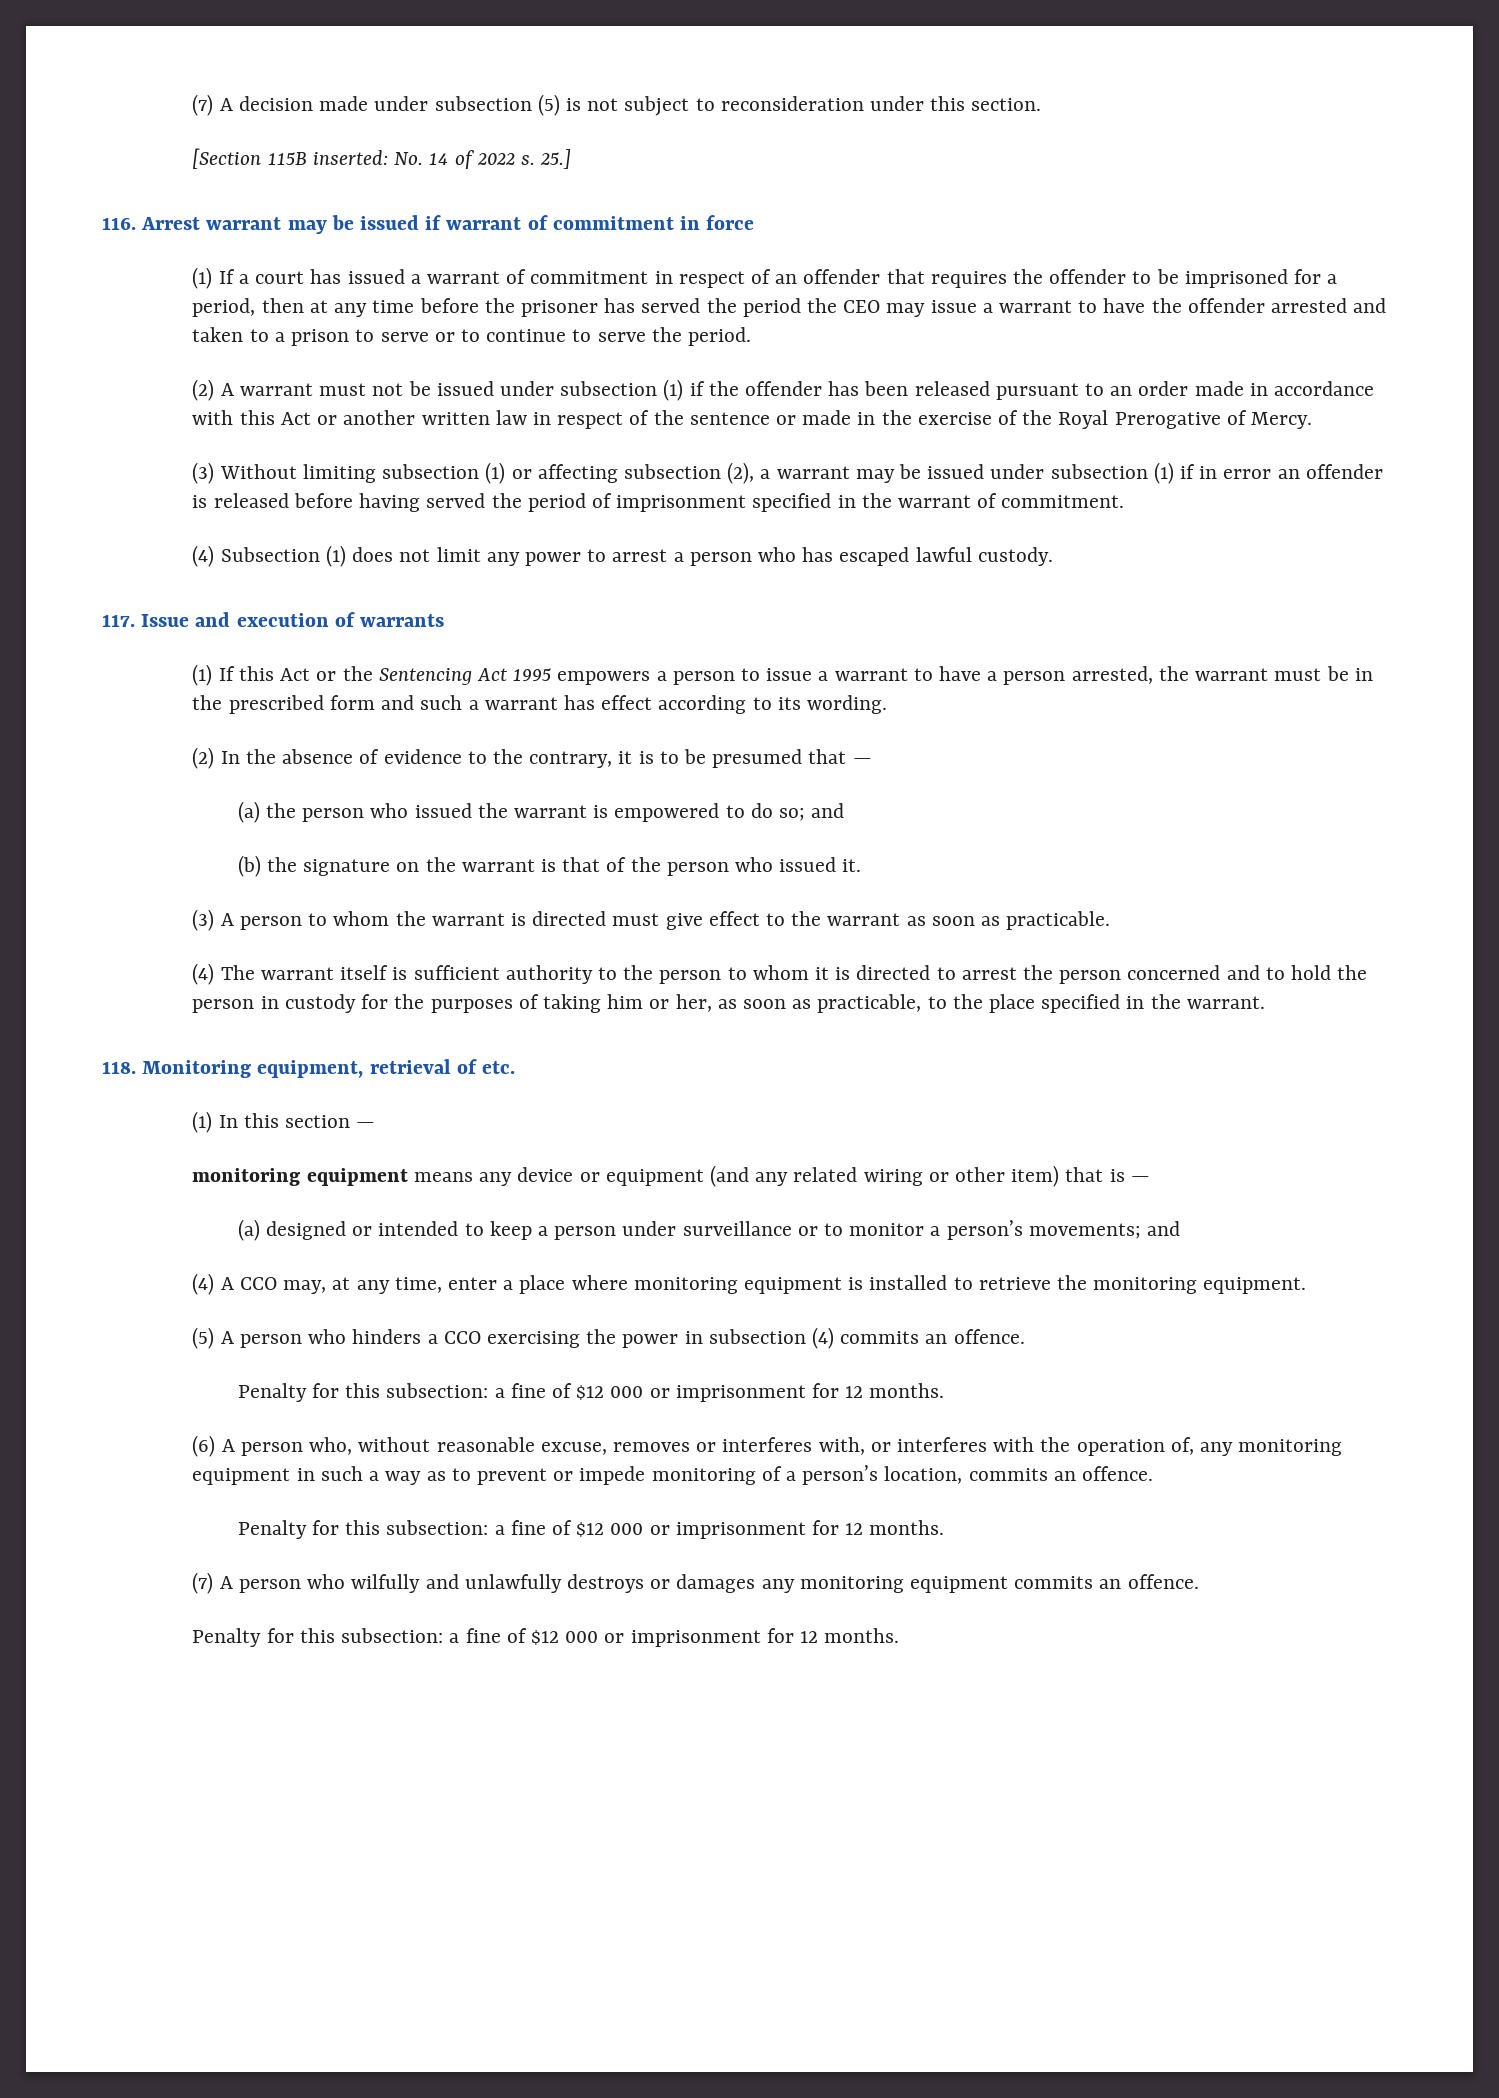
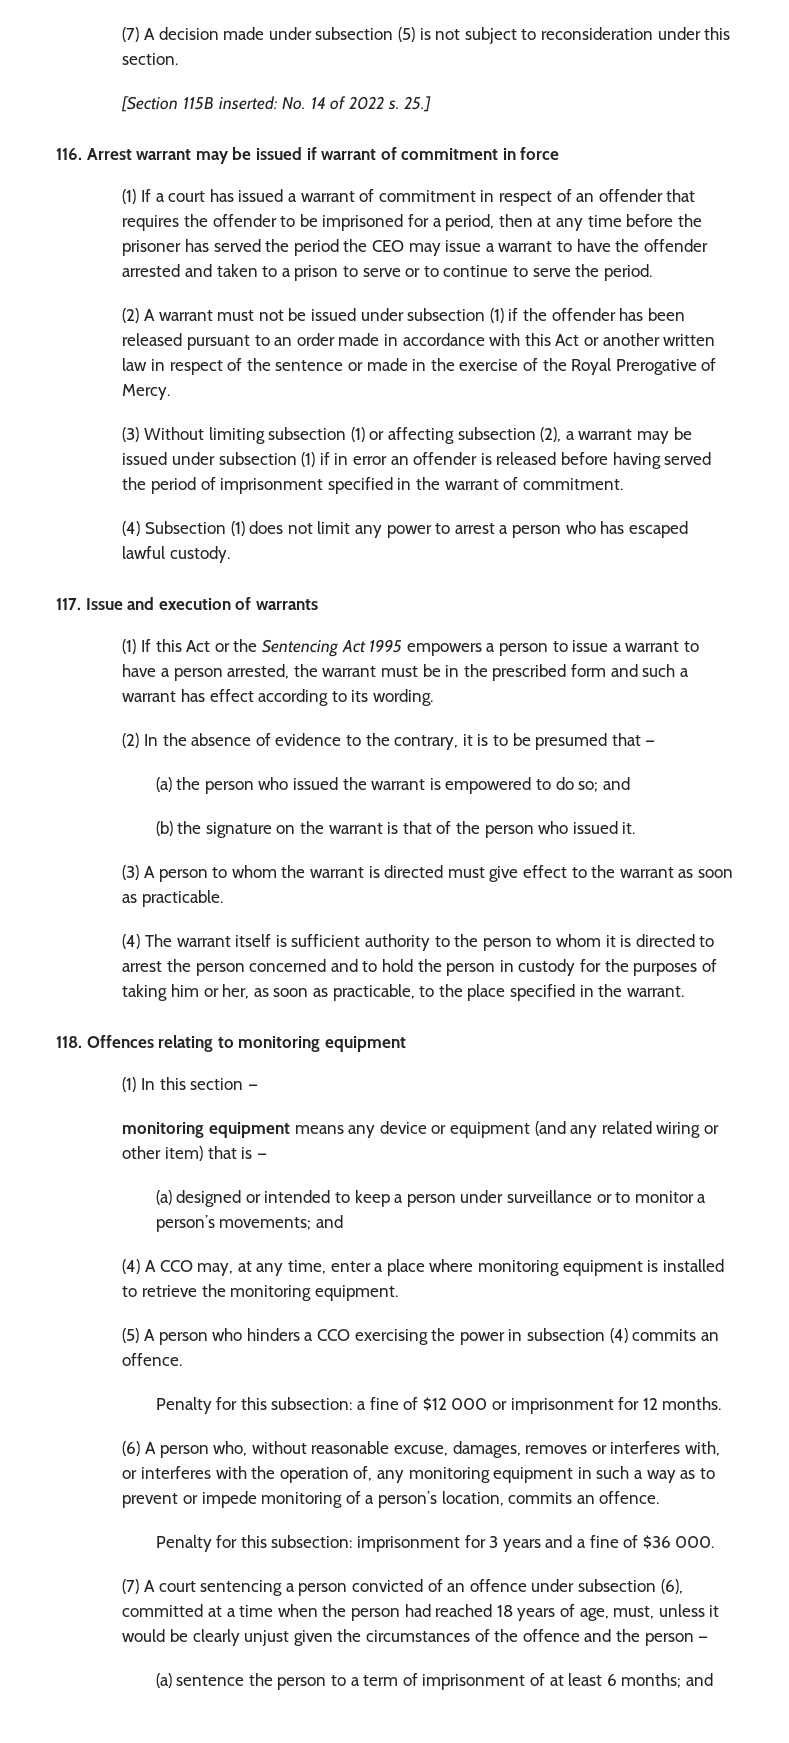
- 118. Monitoring equipment, retrieval of etc.
+ 118. Offences relating to monitoring equipment
- (6) A person who, without reasonable excuse, removes or interferes with, or interferes with the operation of, any monitoring equipment in such a way as to prevent or impede monitoring of a person’s location, commits an offence.
- Penalty for this subsection: a fine of $12 000 or imprisonment for 12 months.
- (7) A person who wilfully and unlawfully destroys or damages any monitoring equipment commits an offence.
- Penalty for this subsection: a fine of $12 000 or imprisonment for 12 months.
+ (6) A person who, without reasonable excuse, damages, removes or interferes with, or interferes with the operation of, any monitoring equipment in such a way as to prevent or impede monitoring of a person’s location, commits an offence.
+ Penalty for this subsection: imprisonment for 3 years and a fine of $36 000.
+ (7) A court sentencing a person convicted of an offence under subsection (6), committed at a time when the person had reached 18 years of age, must, unless it would be clearly unjust given the circumstances of the offence and the person —
+ (a) sentence the person to a term of imprisonment of at least 6 months; and

